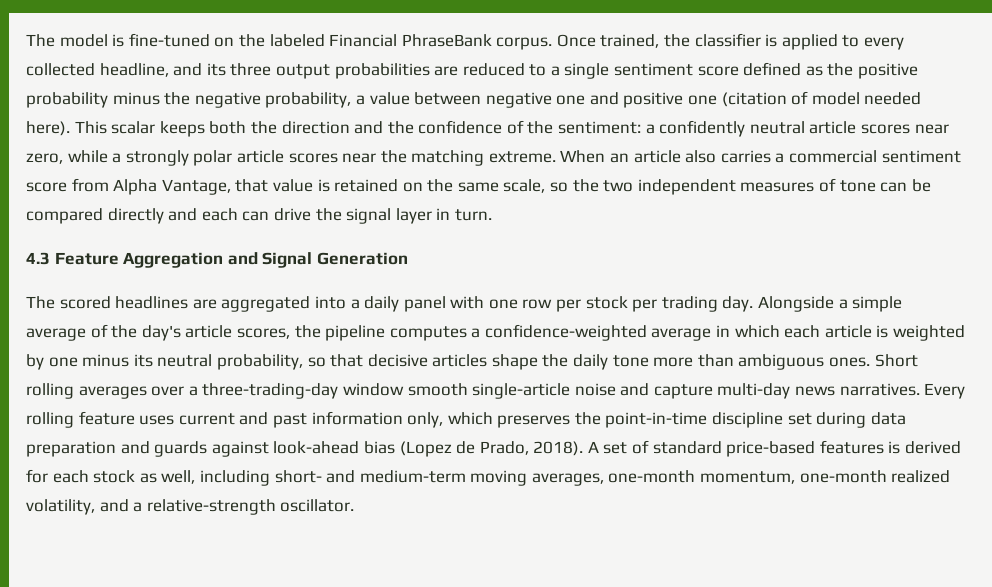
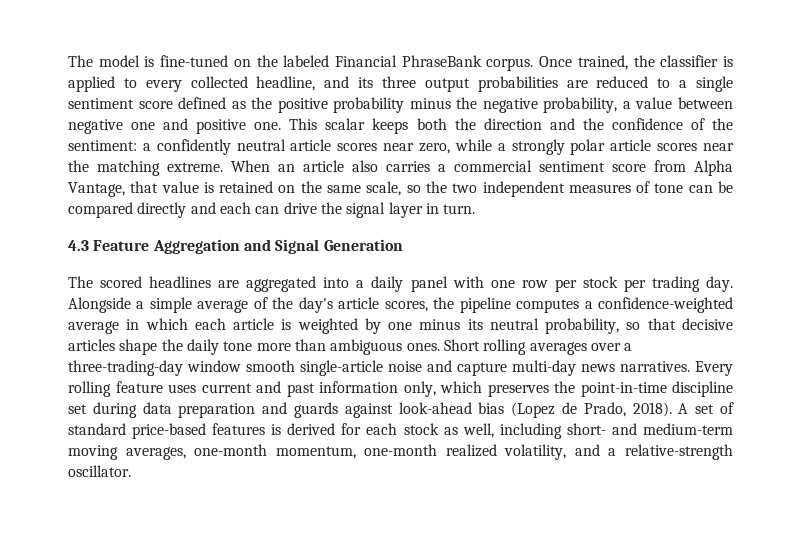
- Once trained, the classifier is applied to every collected headline, and its three output probabilities are reduced to a single sentiment score defined as the positive probability minus the negative probability, a value between negative one and positive one (citation of model needed here).
+ Once trained, the classifier is applied to every collected headline, and its three output probabilities are reduced to a single sentiment score defined as the positive probability minus the negative probability, a value between negative one and positive one.

